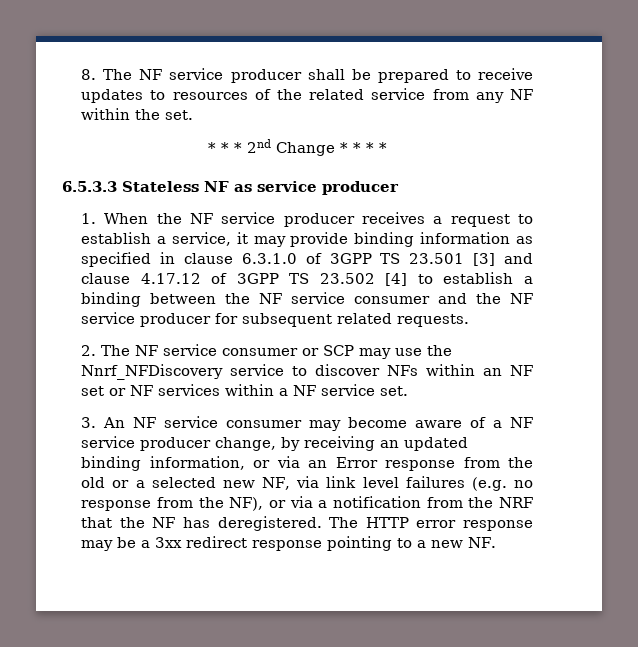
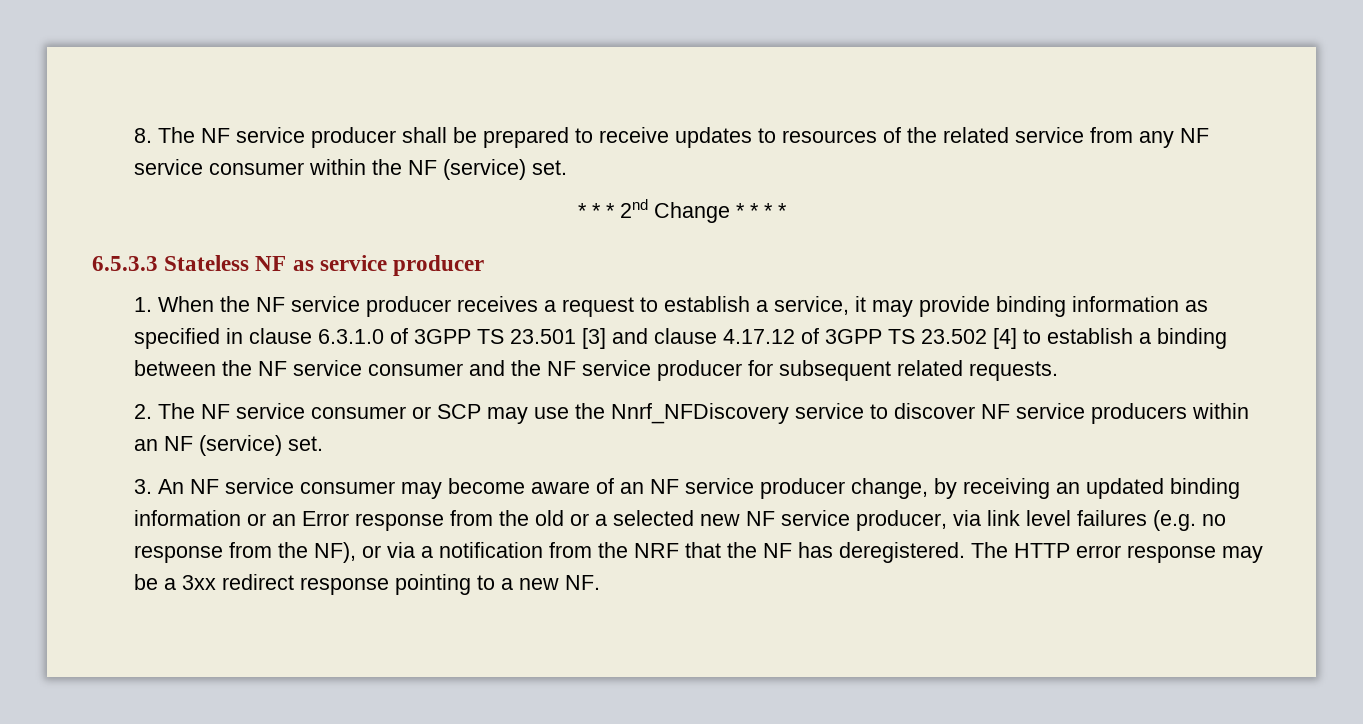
- 8. The NF service producer shall be prepared to receive updates to resources of the related service from any NF within the set.
+ 8. The NF service producer shall be prepared to receive updates to resources of the related service from any NF service consumer within the NF (service) set.
- 2. The NF service consumer or SCP may use the Nnrf_NFDiscovery service to discover NFs within an NF set or NF services within a NF service set.
+ 2. The NF service consumer or SCP may use the Nnrf_NFDiscovery service to discover NF service producers within an NF (service) set.
- 3. An NF service consumer may become aware of a NF service producer change, by receiving an updated binding information, or via an Error response from the old or a selected new NF, via link level failures (e.g. no response from the NF), or via a notification from the NRF that the NF has deregistered.
+ 3. An NF service consumer may become aware of an NF service producer change, by receiving an updated binding information or an Error response from the old or a selected new NF service producer, via link level failures (e.g. no response from the NF), or via a notification from the NRF that the NF has deregistered.

